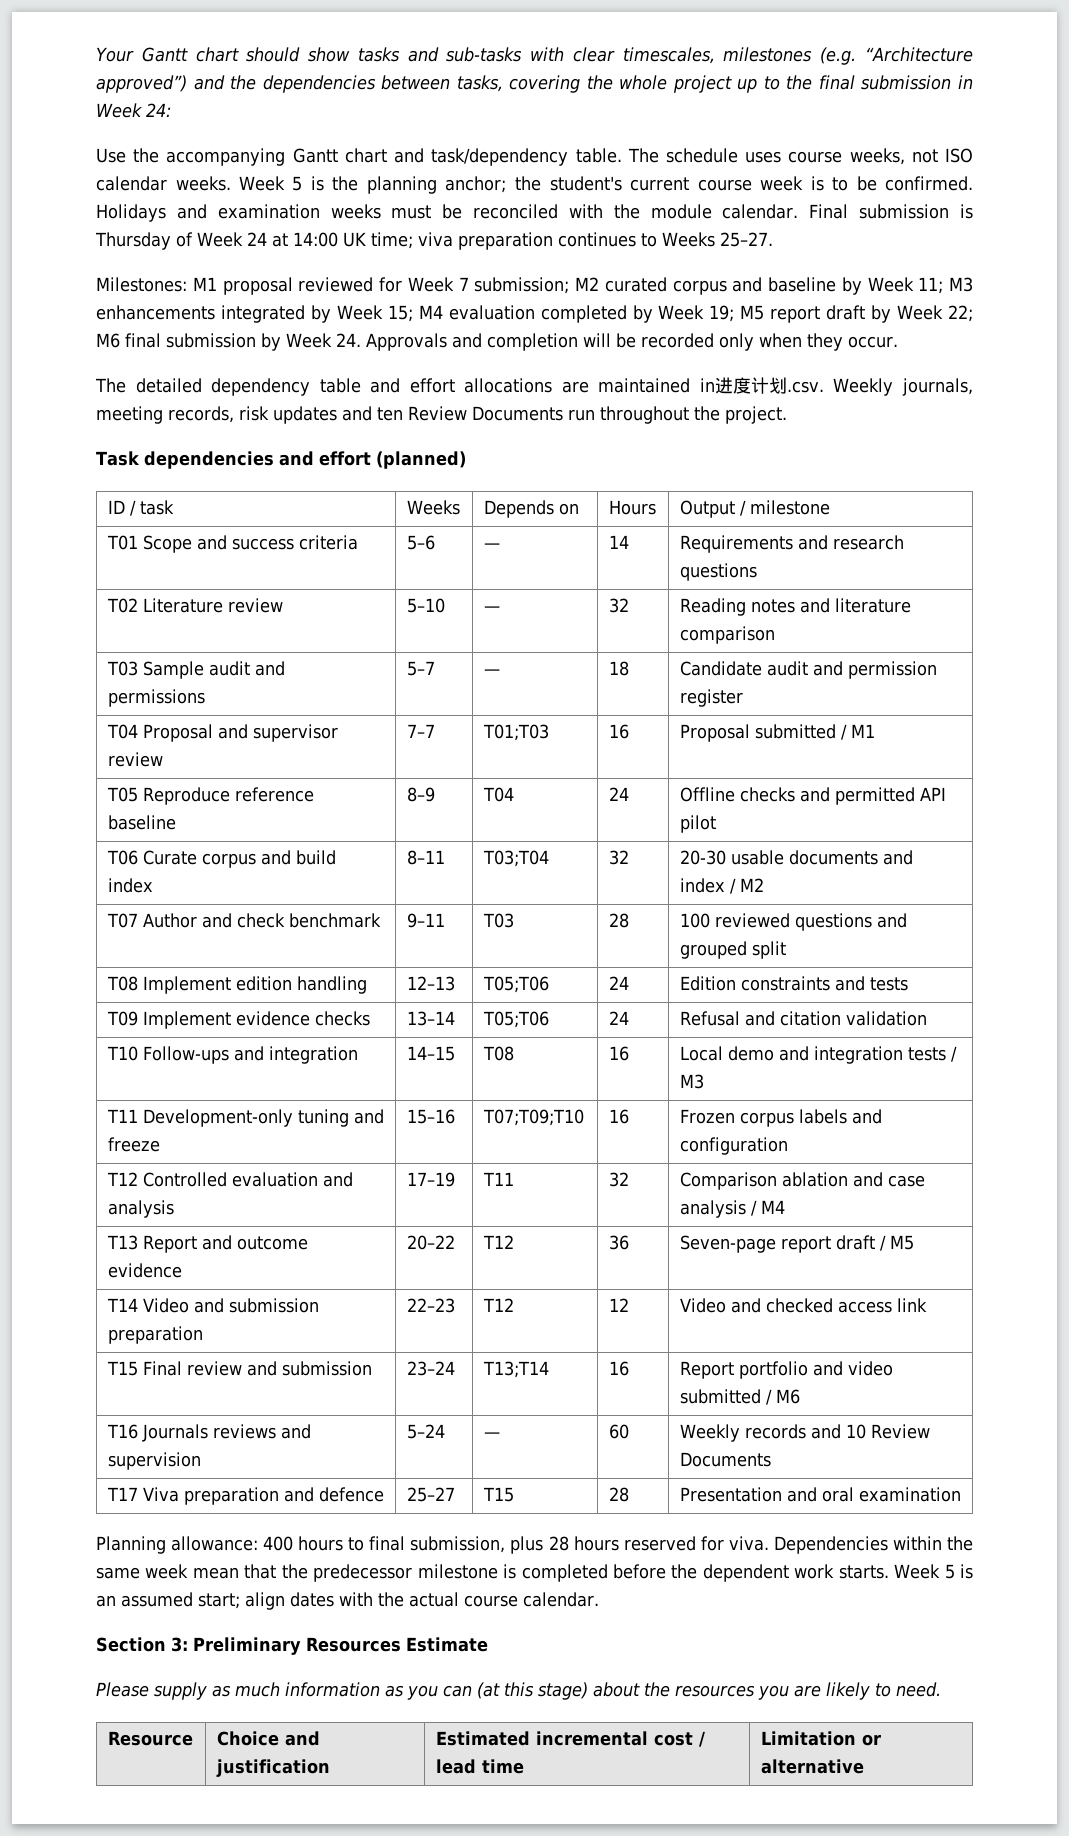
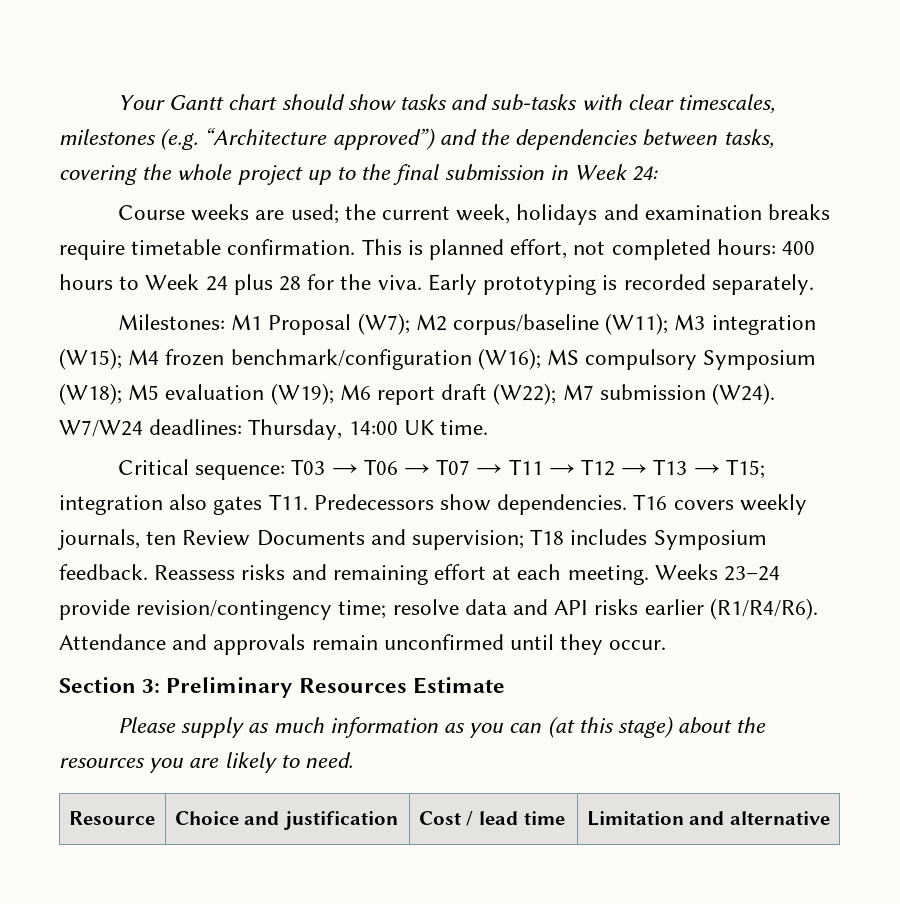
- Use the accompanying Gantt chart and task/dependency table. The schedule uses course weeks, not ISO calendar weeks. Week 5 is the planning anchor; the student's current course week is to be confirmed. Holidays and examination weeks must be reconciled with the module calendar. Final submission is Thursday of Week 24 at 14:00 UK time; viva preparation continues to Weeks 25–27.
- Milestones: M1 proposal reviewed for Week 7 submission; M2 curated corpus and baseline by Week 11; M3 enhancements integrated by Week 15; M4 evaluation completed by Week 19; M5 report draft by Week 22; M6 final submission by Week 24. Approvals and completion will be recorded only when they occur.
- The detailed dependency table and effort allocations are maintained in进度计划.csv. Weekly journals, meeting records, risk updates and ten Review Documents run throughout the project.
- Task dependencies and effort (planned)
- ID / task | Weeks | Depends on | Hours | Output / milestone
- T01 Scope and success criteria | 5–6 | — | 14 | Requirements and research questions
- T02 Literature review | 5–10 | — | 32 | Reading notes and literature comparison
- T03 Sample audit and permissions | 5–7 | — | 18 | Candidate audit and permission register
- T04 Proposal and supervisor review | 7–7 | T01;T03 | 16 | Proposal submitted / M1
- T05 Reproduce reference baseline | 8–9 | T04 | 24 | Offline checks and permitted API pilot
- T06 Curate corpus and build index | 8–11 | T03;T04 | 32 | 20-30 usable documents and index / M2
- T07 Author and check benchmark | 9–11 | T03 | 28 | 100 reviewed questions and grouped split
- T08 Implement edition handling | 12–13 | T05;T06 | 24 | Edition constraints and tests
- T09 Implement evidence checks | 13–14 | T05;T06 | 24 | Refusal and citation validation
- T10 Follow-ups and integration | 14–15 | T08 | 16 | Local demo and integration tests / M3
- T11 Development-only tuning and freeze | 15–16 | T07;T09;T10 | 16 | Frozen corpus labels and configuration
- T12 Controlled evaluation and analysis | 17–19 | T11 | 32 | Comparison ablation and case analysis / M4
- T13 Report and outcome evidence | 20–22 | T12 | 36 | Seven-page report draft / M5
- T14 Video and submission preparation | 22–23 | T12 | 12 | Video and checked access link
- T15 Final review and submission | 23–24 | T13;T14 | 16 | Report portfolio and video submitted / M6
- T16 Journals reviews and supervision | 5–24 | — | 60 | Weekly records and 10 Review Documents
- T17 Viva preparation and defence | 25–27 | T15 | 28 | Presentation and oral examination
- Planning allowance: 400 hours to final submission, plus 28 hours reserved for viva. Dependencies within the same week mean that the predecessor milestone is completed before the dependent work starts. Week 5 is an assumed start; align dates with the actual course calendar.
+ Course weeks are used; the current week, holidays and examination breaks require timetable confirmation. This is planned effort, not completed hours: 400 hours to Week 24 plus 28 for the viva. Early prototyping is recorded separately.
+ Milestones: M1 Proposal (W7); M2 corpus/baseline (W11); M3 integration (W15); M4 frozen benchmark/configuration (W16); MS compulsory Symposium (W18); M5 evaluation (W19); M6 report draft (W22); M7 submission (W24). W7/W24 deadlines: Thursday, 14:00 UK time.
+ Critical sequence: T03 → T06 → T07 → T11 → T12 → T13 → T15; integration also gates T11. Predecessors show dependencies. T16 covers weekly journals, ten Review Documents and supervision; T18 includes Symposium feedback. Reassess risks and remaining effort at each meeting. Weeks 23–24 provide revision/contingency time; resolve data and API risks earlier (R1/R4/R6). Attendance and approvals remain unconfirmed until they occur.
- Resource | Choice and justification | Estimated incremental cost / lead time | Limitation or alternative
+ Resource | Choice and justification | Cost / lead time | Limitation and alternative

